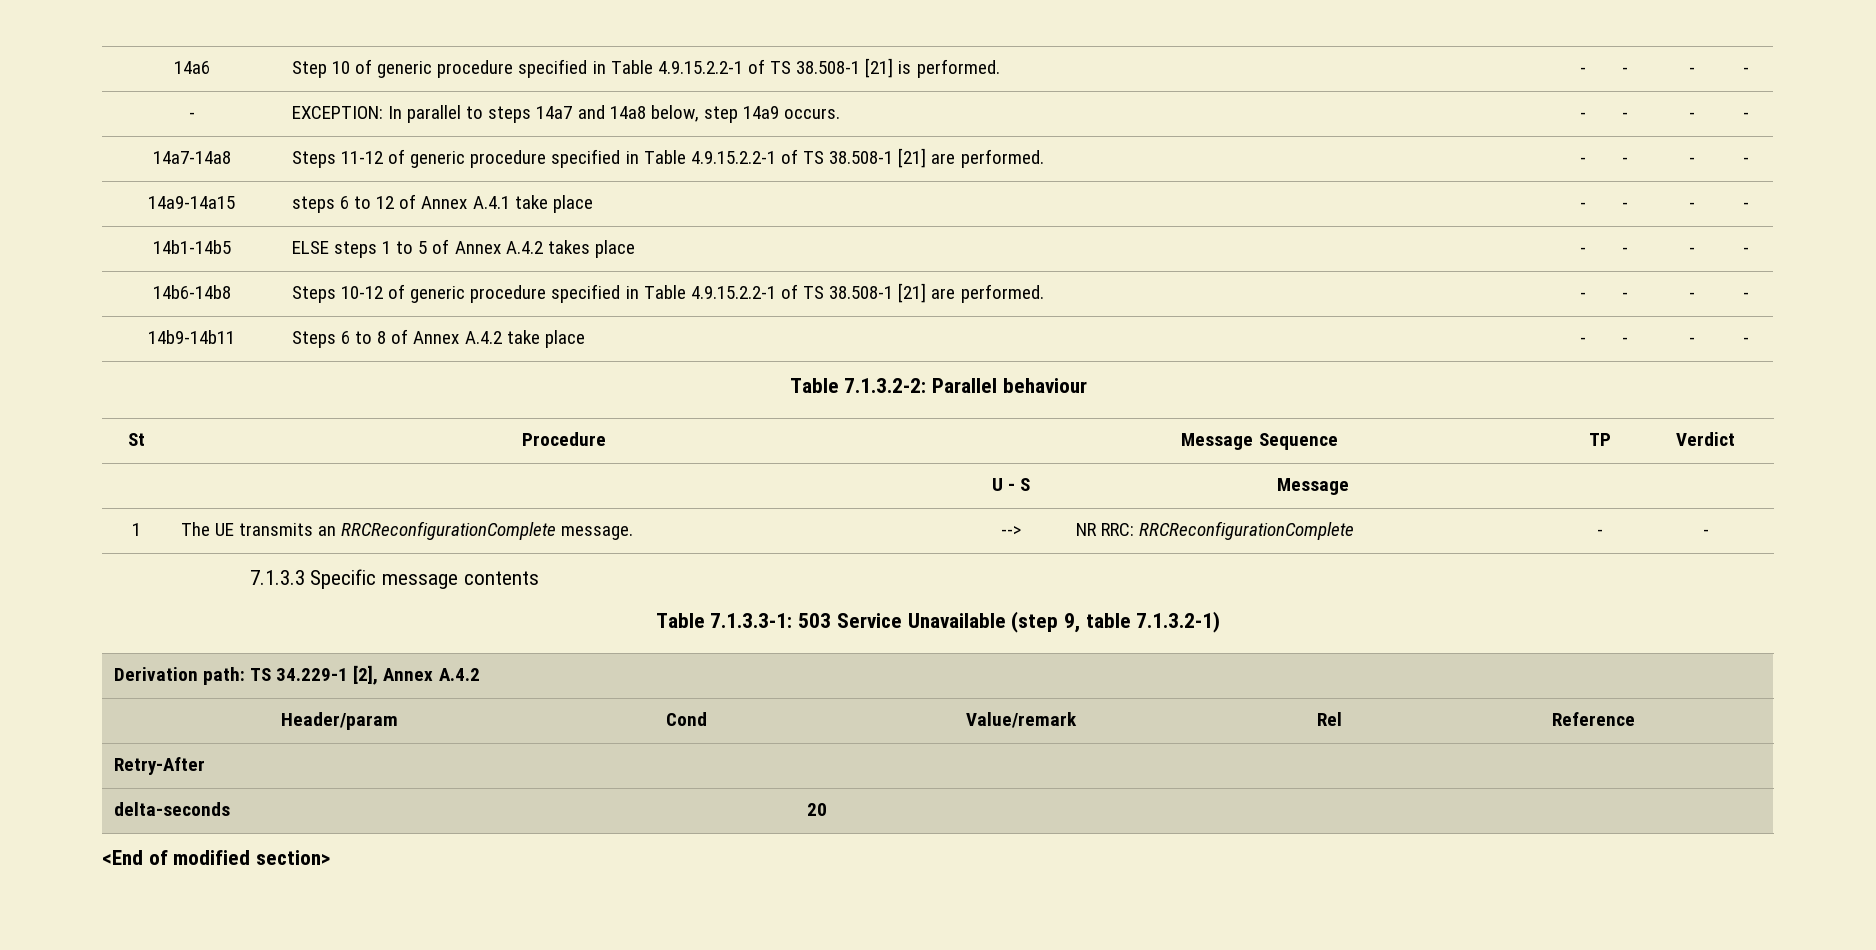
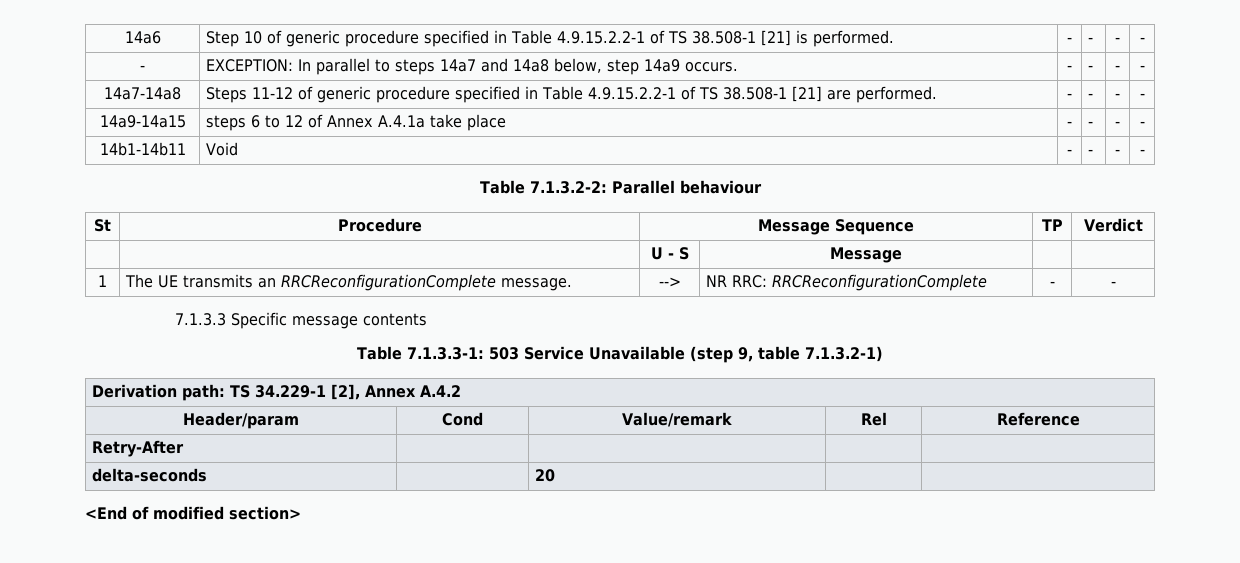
- 14a9-14a15 | steps 6 to 12 of Annex A.4.1 take place | - | - | - | -
- 14b1-14b5 | ELSE steps 1 to 5 of Annex A.4.2 takes place | - | - | - | -
- 14b6-14b8 | Steps 10-12 of generic procedure specified in Table 4.9.15.2.2-1 of TS 38.508-1 [21] are performed. | - | - | - | -
- 14b9-14b11 | Steps 6 to 8 of Annex A.4.2 take place | - | - | - | -
+ 14a9-14a15 | steps 6 to 12 of Annex A.4.1a take place | - | - | - | -
+ 14b1-14b11 | Void | - | - | - | -

